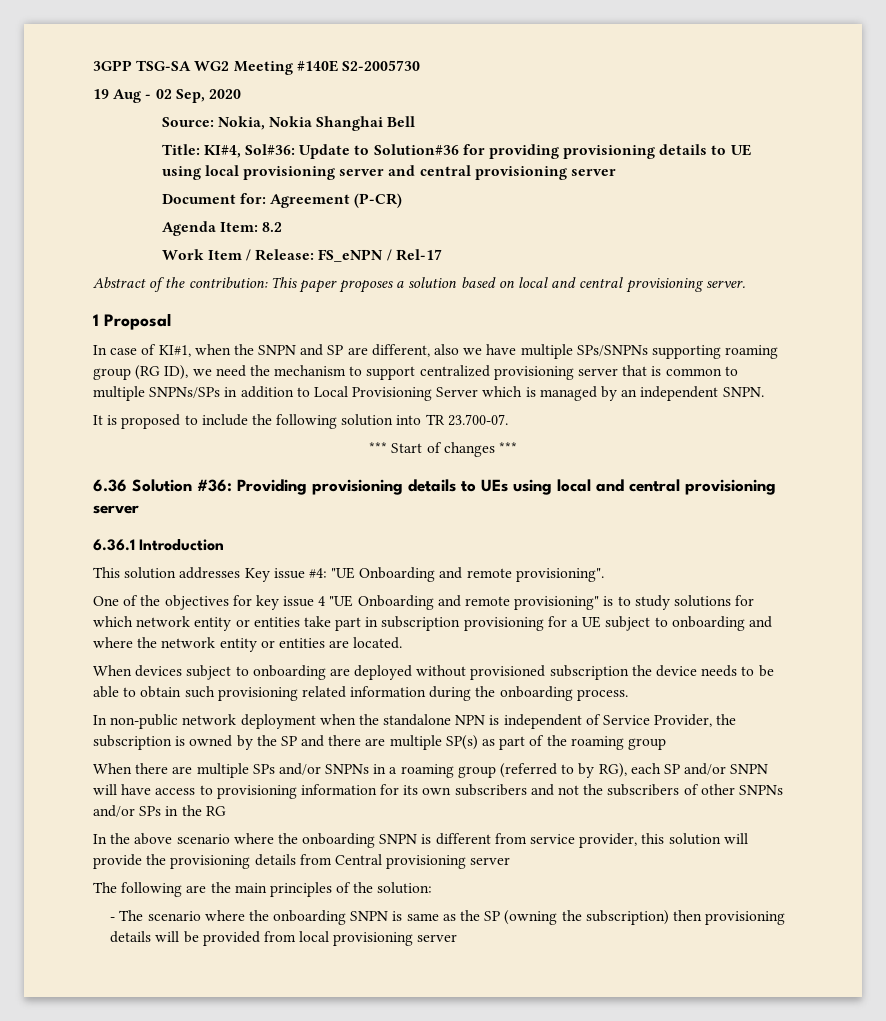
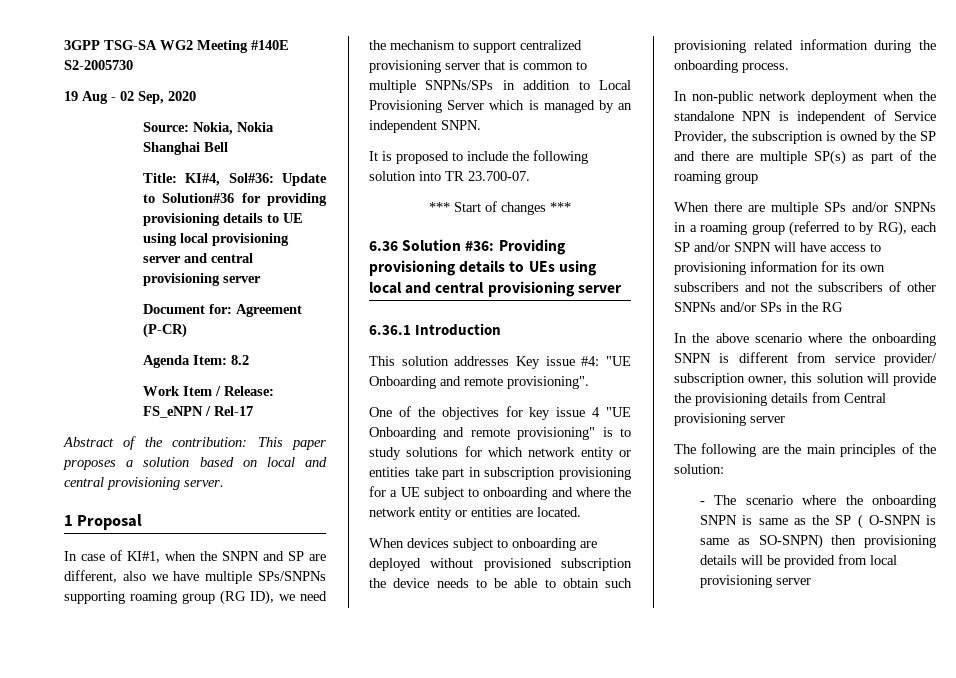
- In the above scenario where the onboarding SNPN is different from service provider, this solution will provide the provisioning details from Central provisioning server
+ In the above scenario where the onboarding SNPN is different from service provider/ subscription owner, this solution will provide the provisioning details from Central provisioning server
- - The scenario where the onboarding SNPN is same as the SP (owning the subscription) then provisioning details will be provided from local provisioning server
+ - The scenario where the onboarding SNPN is same as the SP ( O-SNPN is same as SO-SNPN) then provisioning details will be provided from local provisioning server

